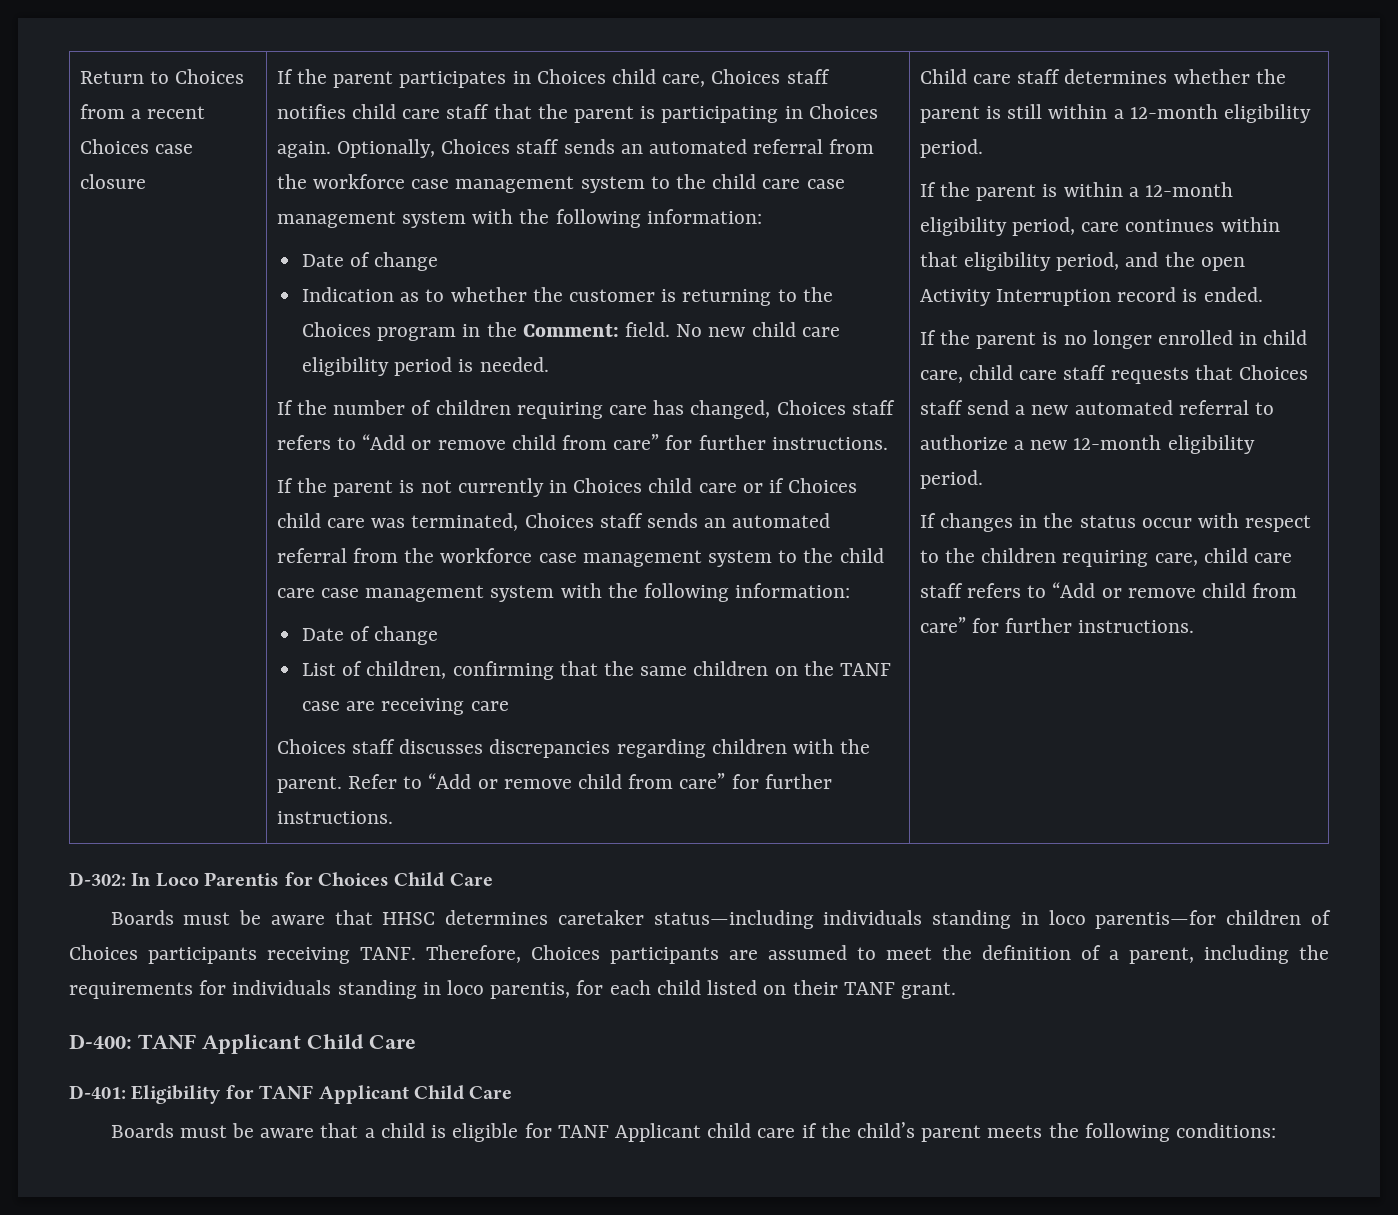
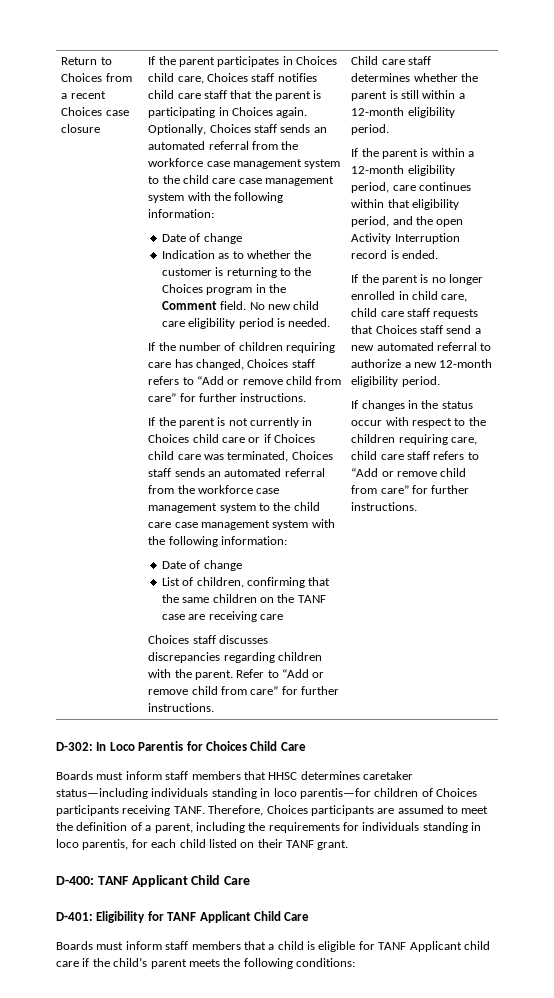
- Indication as to whether the customer is returning to the Choices program in the Comment: field.
+ Indication as to whether the customer is returning to the Choices program in the Comment field.
- Boards must be aware that HHSC determines caretaker status—including individuals standing in loco parentis—for children of Choices participants receiving TANF.
+ Boards must inform staff members that HHSC determines caretaker status—including individuals standing in loco parentis—for children of Choices participants receiving TANF.
- Boards must be aware that a child is eligible for TANF Applicant child care if the child’s parent meets the following conditions:
+ Boards must inform staff members that a child is eligible for TANF Applicant child care if the child’s parent meets the following conditions:

